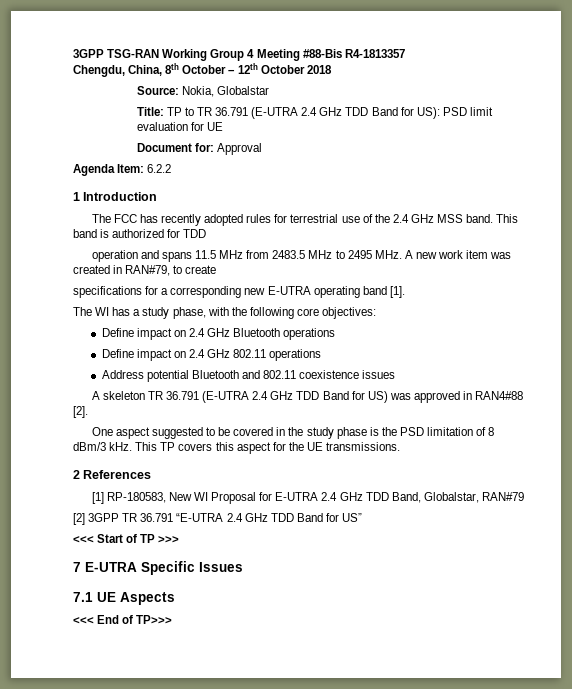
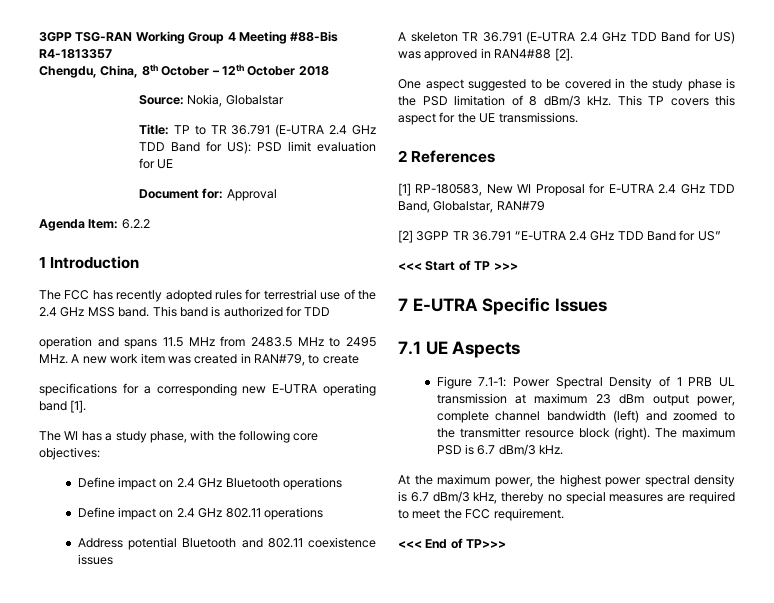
+ Figure 7.1-1: Power Spectral Density of 1 PRB UL transmission at maximum 23 dBm output power, complete channel bandwidth (left) and zoomed to the transmitter resource block (right). The maximum PSD is 6.7 dBm/3 kHz.
+ At the maximum power, the highest power spectral density is 6.7 dBm/3 kHz, thereby no special measures are required to meet the FCC requirement.

